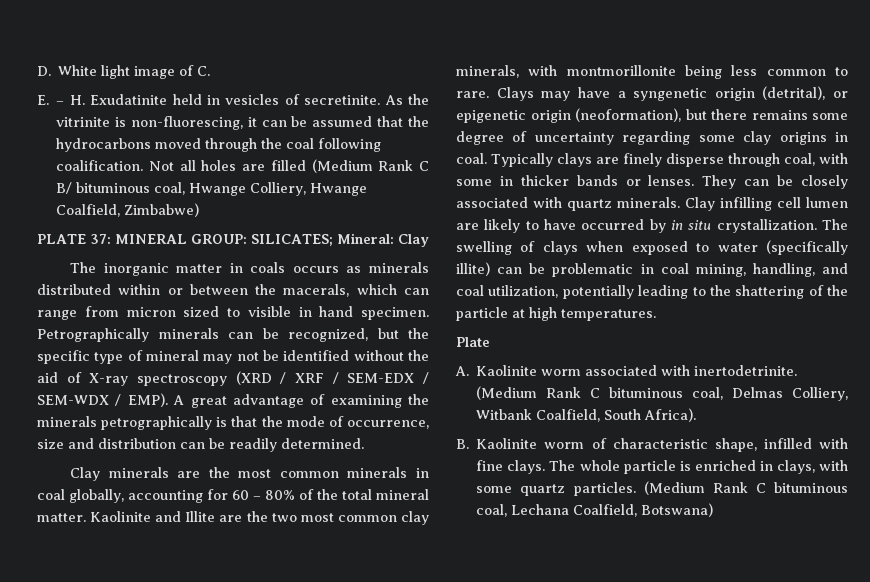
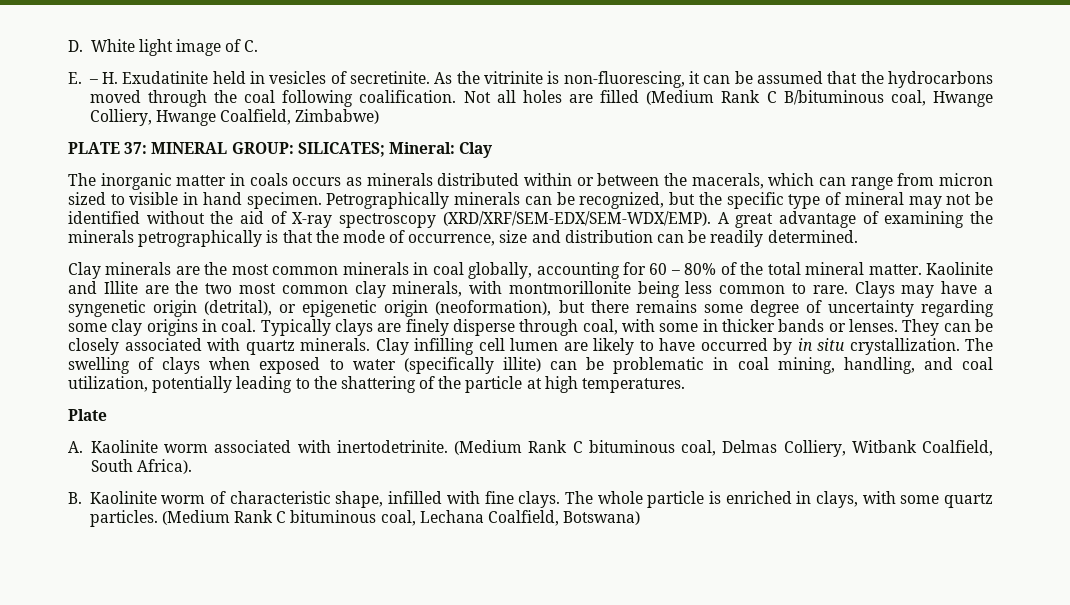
- Not all holes are filled (Medium Rank C B/ bituminous coal, Hwange Colliery, Hwange Coalfield, Zimbabwe)
+ Not all holes are filled (Medium Rank C B/bituminous coal, Hwange Colliery, Hwange Coalfield, Zimbabwe)
- Petrographically minerals can be recognized, but the specific type of mineral may not be identified without the aid of X-ray spectroscopy (XRD / XRF / SEM-EDX / SEM-WDX / EMP).
+ Petrographically minerals can be recognized, but the specific type of mineral may not be identified without the aid of X-ray spectroscopy (XRD/XRF/SEM-EDX/SEM-WDX/EMP).

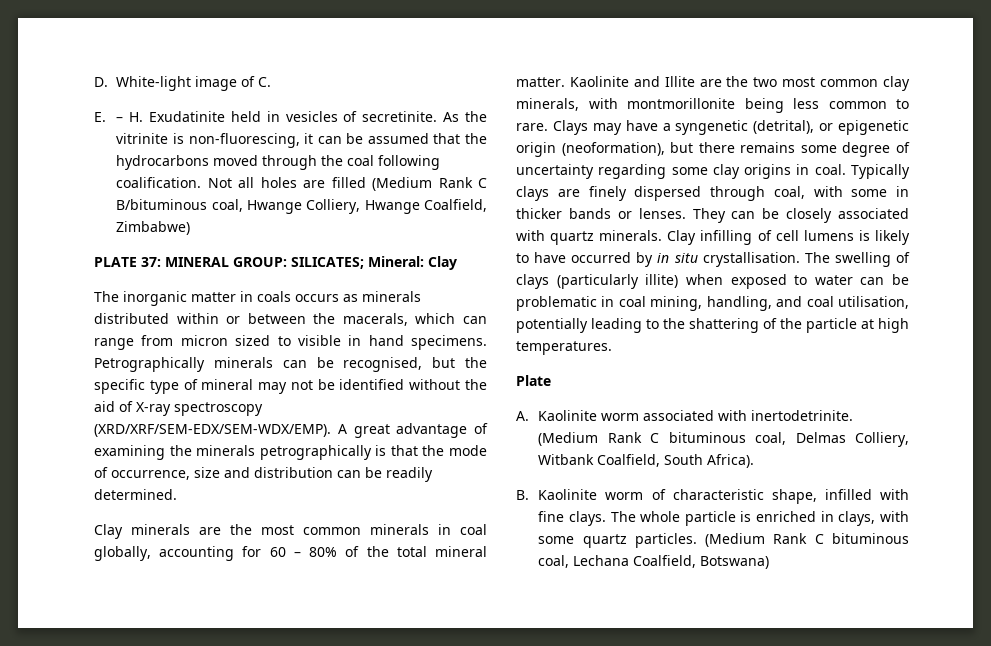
- D. White light image of C.
+ D. White-light image of C.
- The inorganic matter in coals occurs as minerals distributed within or between the macerals, which can range from micron sized to visible in hand specimen.
+ The inorganic matter in coals occurs as minerals distributed within or between the macerals, which can range from micron sized to visible in hand specimens.
- Petrographically minerals can be recognized, but the specific type of mineral may not be identified without the aid of X-ray spectroscopy (XRD/XRF/SEM-EDX/SEM-WDX/EMP).
+ Petrographically minerals can be recognised, but the specific type of mineral may not be identified without the aid of X-ray spectroscopy (XRD/XRF/SEM-EDX/SEM-WDX/EMP).
- Clays may have a syngenetic origin (detrital), or epigenetic origin (neoformation), but there remains some degree of uncertainty regarding some clay origins in coal.
+ Clays may have a syngenetic (detrital), or epigenetic origin (neoformation), but there remains some degree of uncertainty regarding some clay origins in coal.
- Typically clays are finely disperse through coal, with some in thicker bands or lenses.
+ Typically clays are finely dispersed through coal, with some in thicker bands or lenses.
- Clay infilling cell lumen are likely to have occurred by in situ crystallization.
+ Clay infilling of cell lumens is likely to have occurred by in situ crystallisation.
- The swelling of clays when exposed to water (specifically illite) can be problematic in coal mining, handling, and coal utilization, potentially leading to the shattering of the particle at high temperatures.
+ The swelling of clays (particularly illite) when exposed to water can be problematic in coal mining, handling, and coal utilisation, potentially leading to the shattering of the particle at high temperatures.

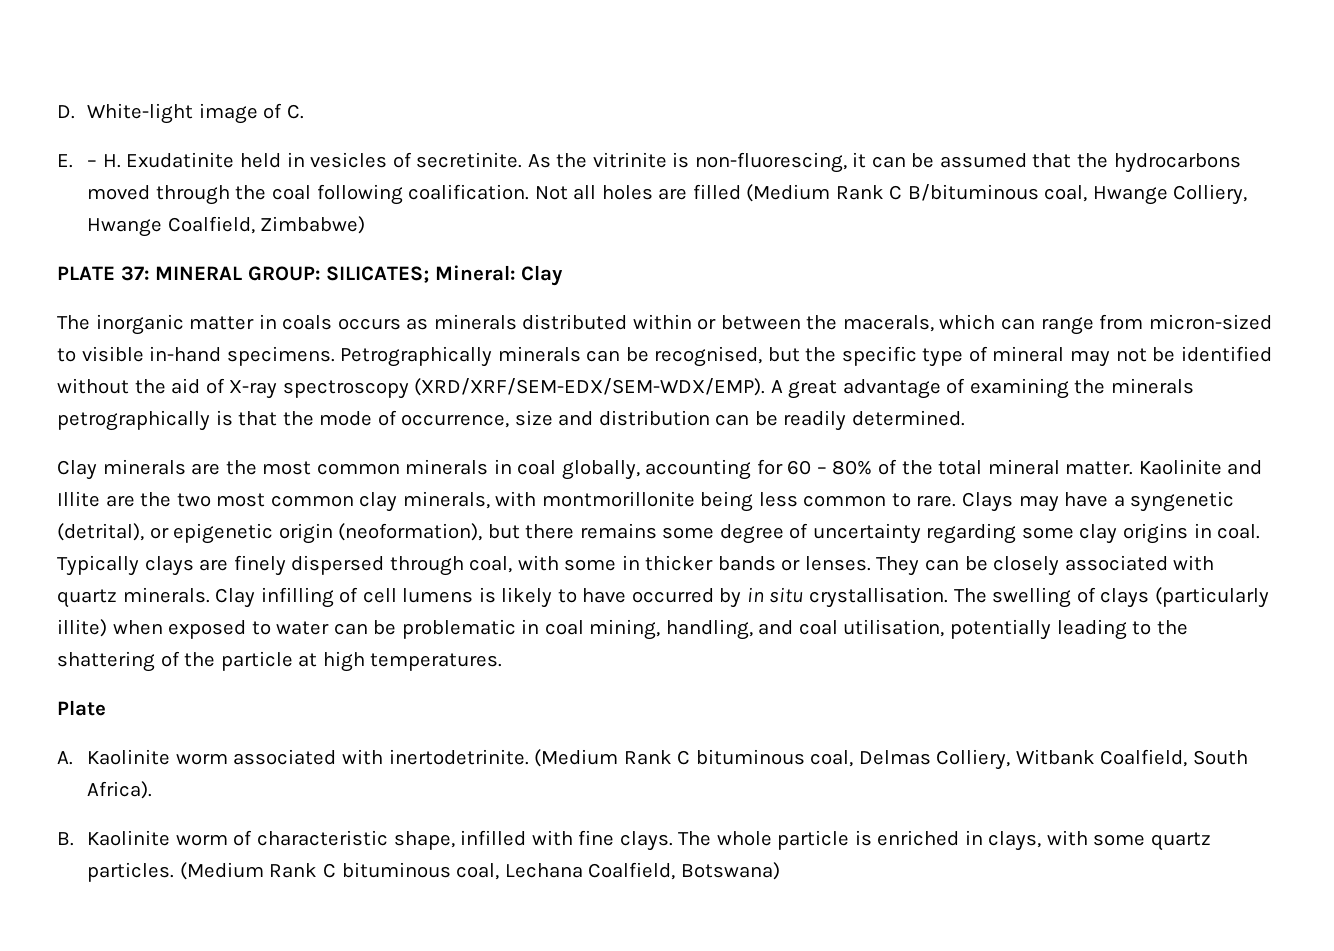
- The inorganic matter in coals occurs as minerals distributed within or between the macerals, which can range from micron sized to visible in hand specimens.
+ The inorganic matter in coals occurs as minerals distributed within or between the macerals, which can range from micron-sized to visible in-hand specimens.

